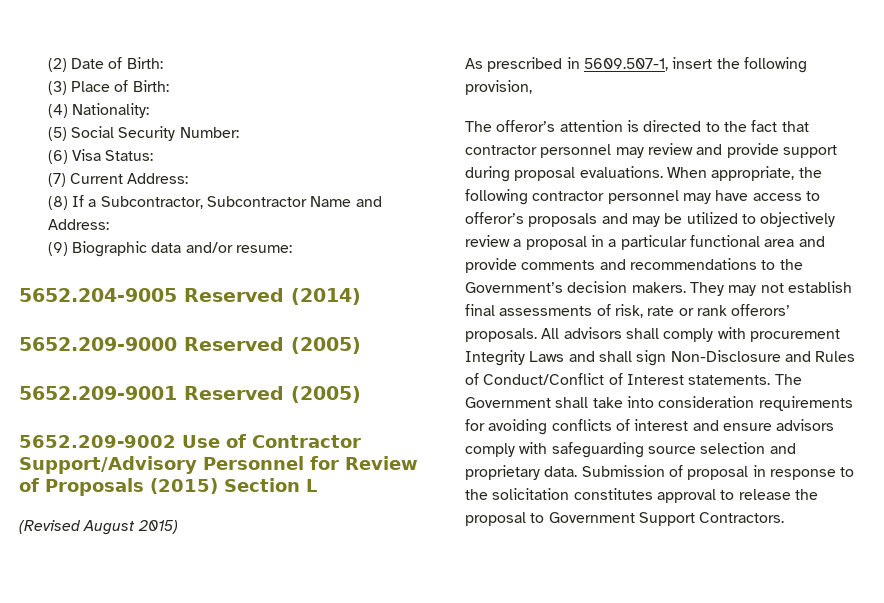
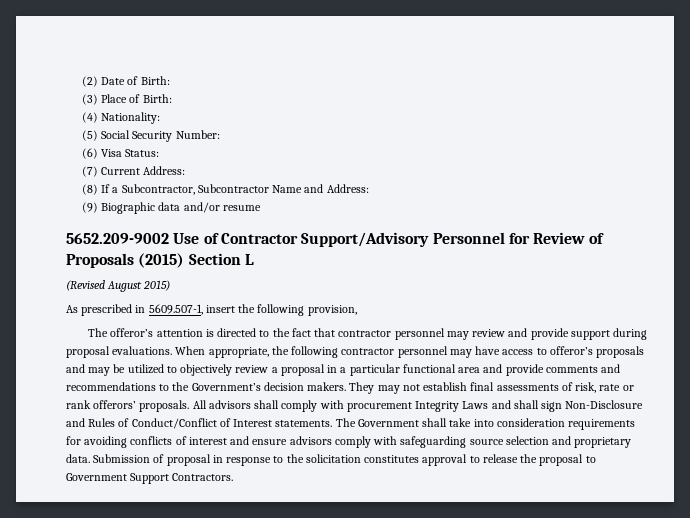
- (9) Biographic data and/or resume:
- 5652.204-9005 Reserved (2014)
- 5652.209-9000 Reserved (2005)
- 5652.209-9001 Reserved (2005)
+ (9) Biographic data and/or resume

